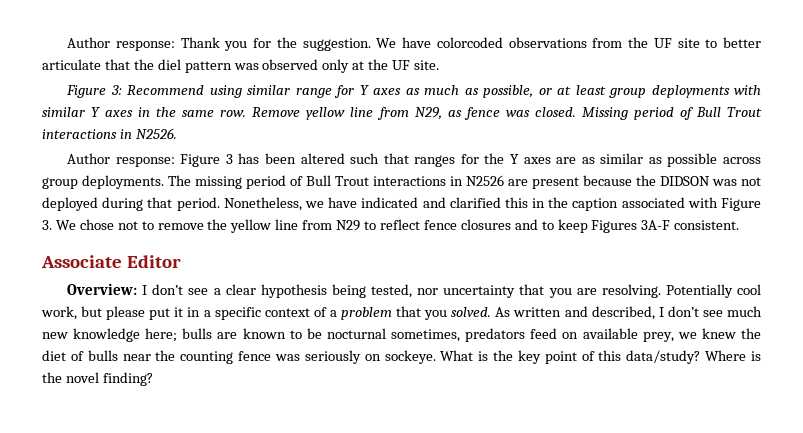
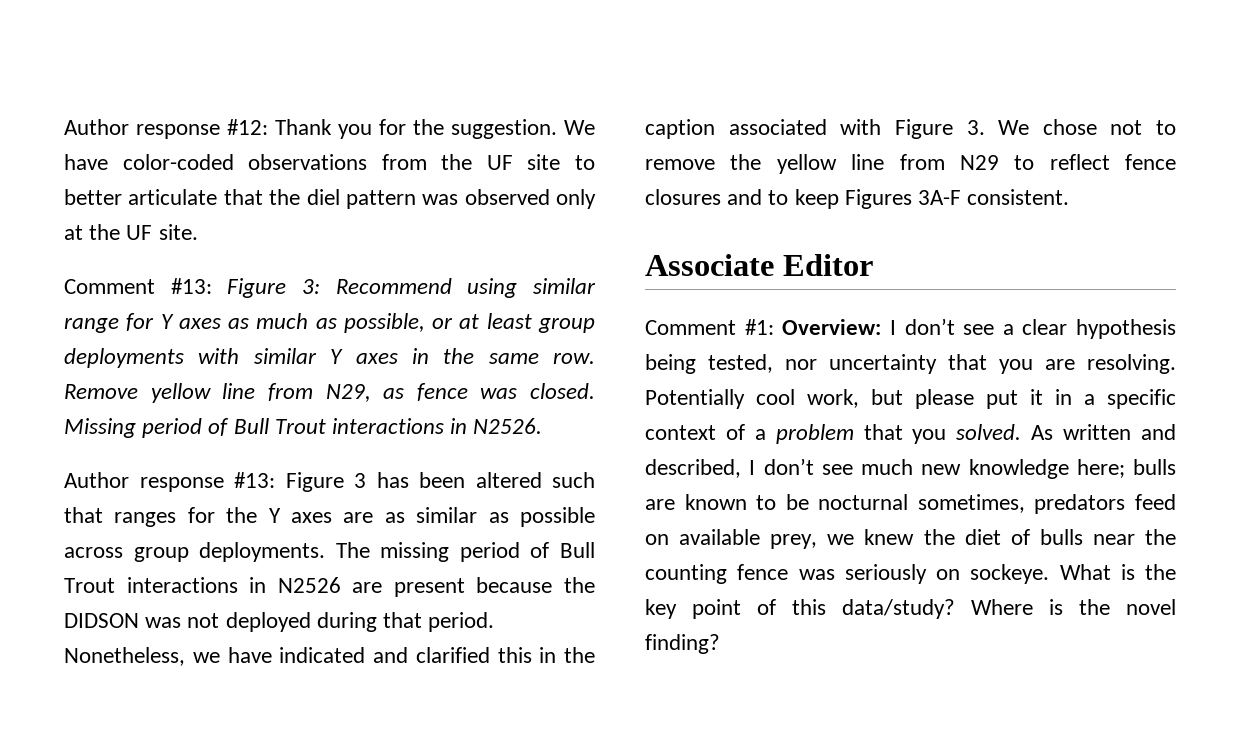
- Author response: Thank you for the suggestion.
+ Author response #12: Thank you for the suggestion.
- We have colorcoded observations from the UF site to better articulate that the diel pattern was observed only at the UF site.
+ We have color-coded observations from the UF site to better articulate that the diel pattern was observed only at the UF site.
- Figure 3: Recommend using similar range for Y axes as much as possible, or at least group deployments with similar Y axes in the same row.
+ Comment #13: Figure 3: Recommend using similar range for Y axes as much as possible, or at least group deployments with similar Y axes in the same row.
- Author response: Figure 3 has been altered such that ranges for the Y axes are as similar as possible across group deployments.
+ Author response #13: Figure 3 has been altered such that ranges for the Y axes are as similar as possible across group deployments.
- Overview: I don’t see a clear hypothesis being tested, nor uncertainty that you are resolving.
+ Comment #1: Overview: I don’t see a clear hypothesis being tested, nor uncertainty that you are resolving.

